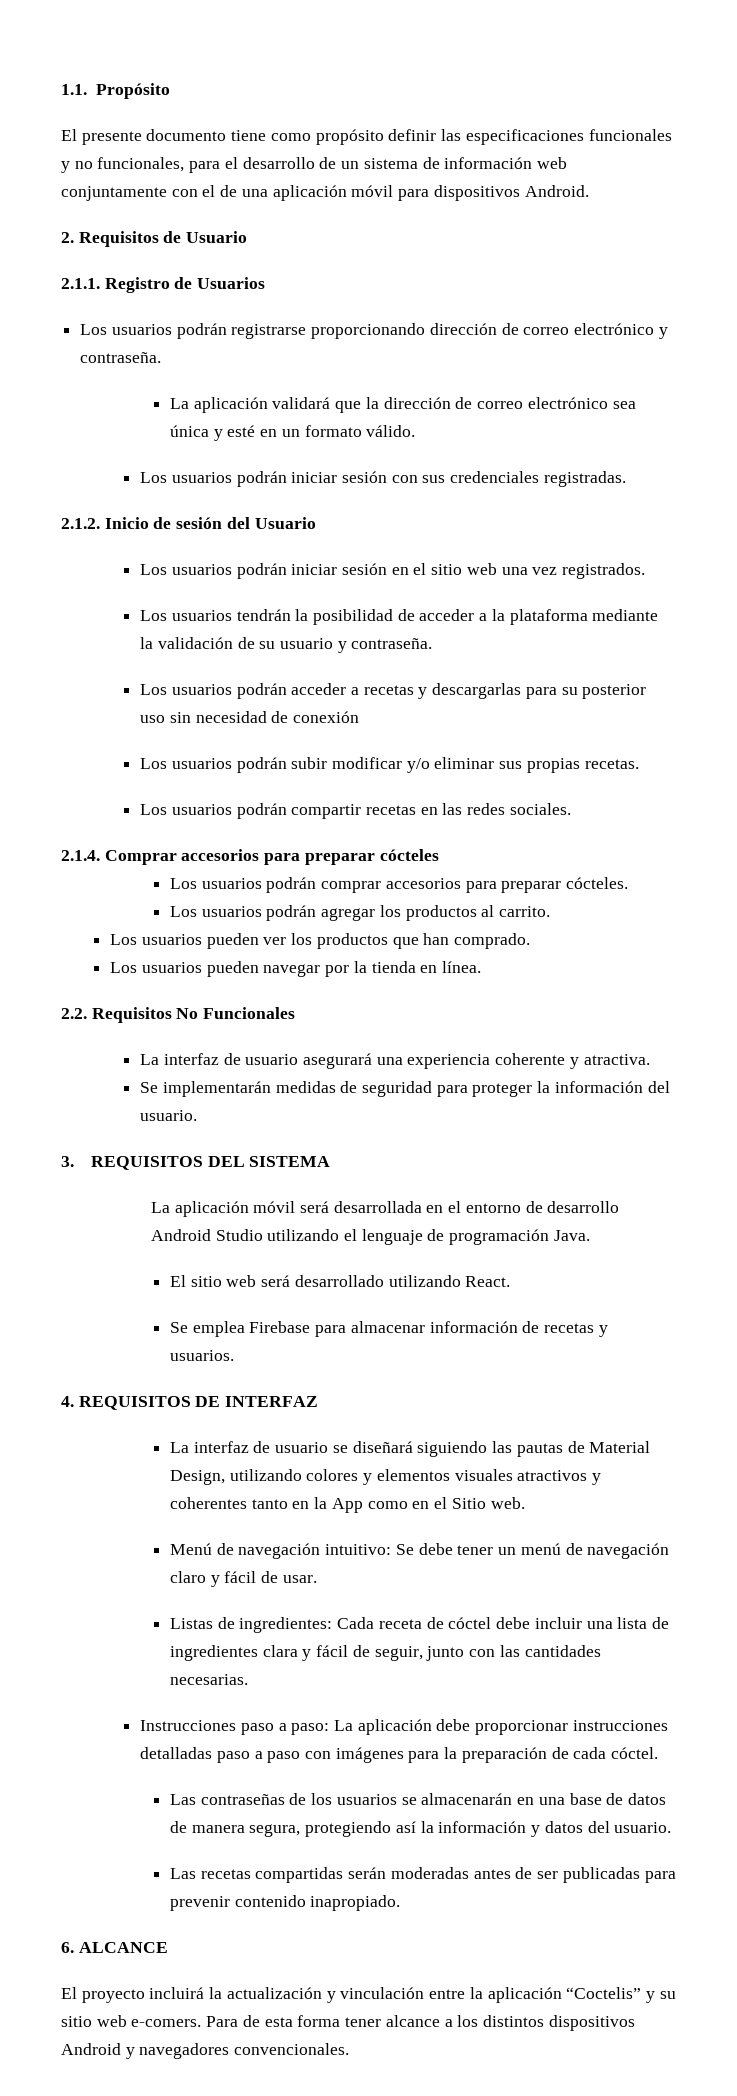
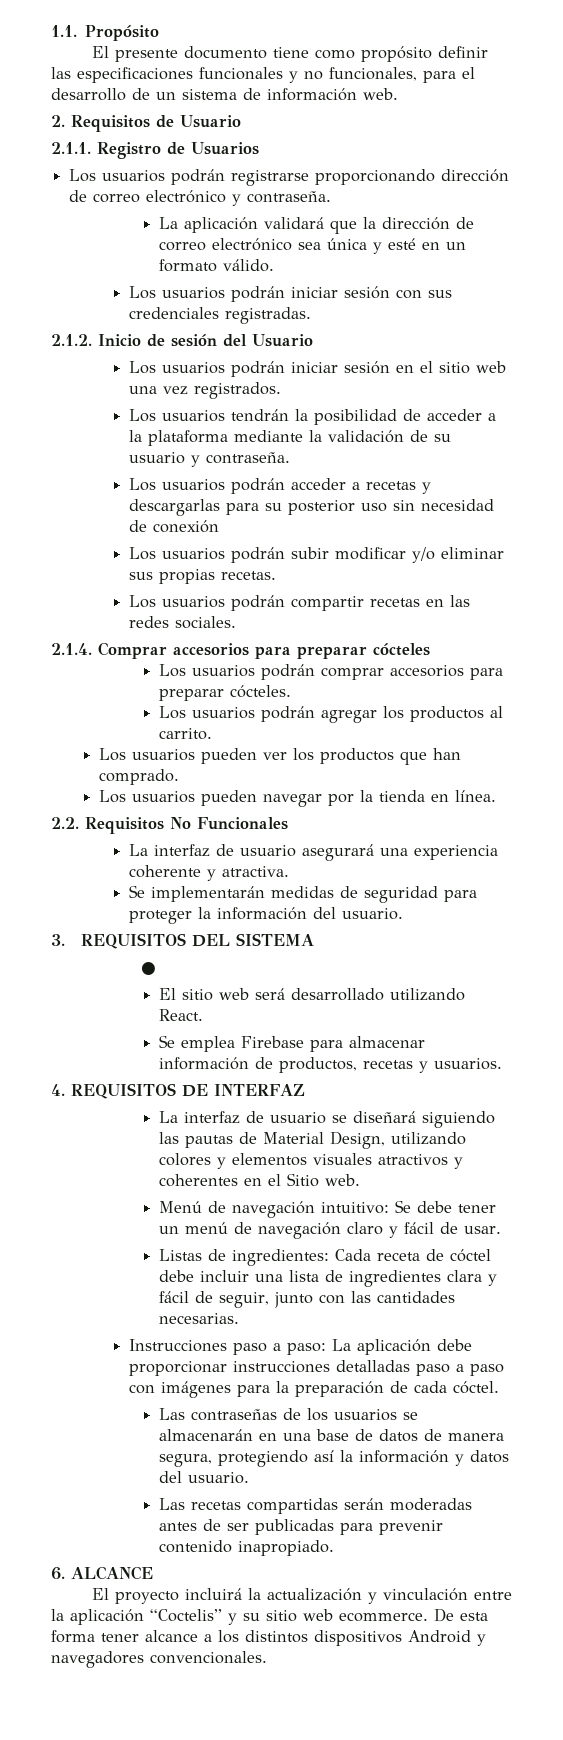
- El presente documento tiene como propósito definir las especificaciones funcionales y no funcionales, para el desarrollo de un sistema de información web conjuntamente con el de una aplicación móvil para dispositivos Android.
+ El presente documento tiene como propósito definir las especificaciones funcionales y no funcionales, para el desarrollo de un sistema de información web.
- La aplicación móvil será desarrollada en el entorno de desarrollo Android Studio utilizando el lenguaje de programación Java.
+ ●
- Se emplea Firebase para almacenar información de recetas y usuarios.
+ Se emplea Firebase para almacenar información de productos, recetas y usuarios.
- La interfaz de usuario se diseñará siguiendo las pautas de Material Design, utilizando colores y elementos visuales atractivos y coherentes tanto en la App como en el Sitio web.
+ La interfaz de usuario se diseñará siguiendo las pautas de Material Design, utilizando colores y elementos visuales atractivos y coherentes en el Sitio web.
- El proyecto incluirá la actualización y vinculación entre la aplicación “Coctelis” y su sitio web e-comers. Para de esta forma tener alcance a los distintos dispositivos Android y navegadores convencionales.
+ El proyecto incluirá la actualización y vinculación entre la aplicación “Coctelis” y su sitio web ecommerce. De esta forma tener alcance a los distintos dispositivos Android y navegadores convencionales.

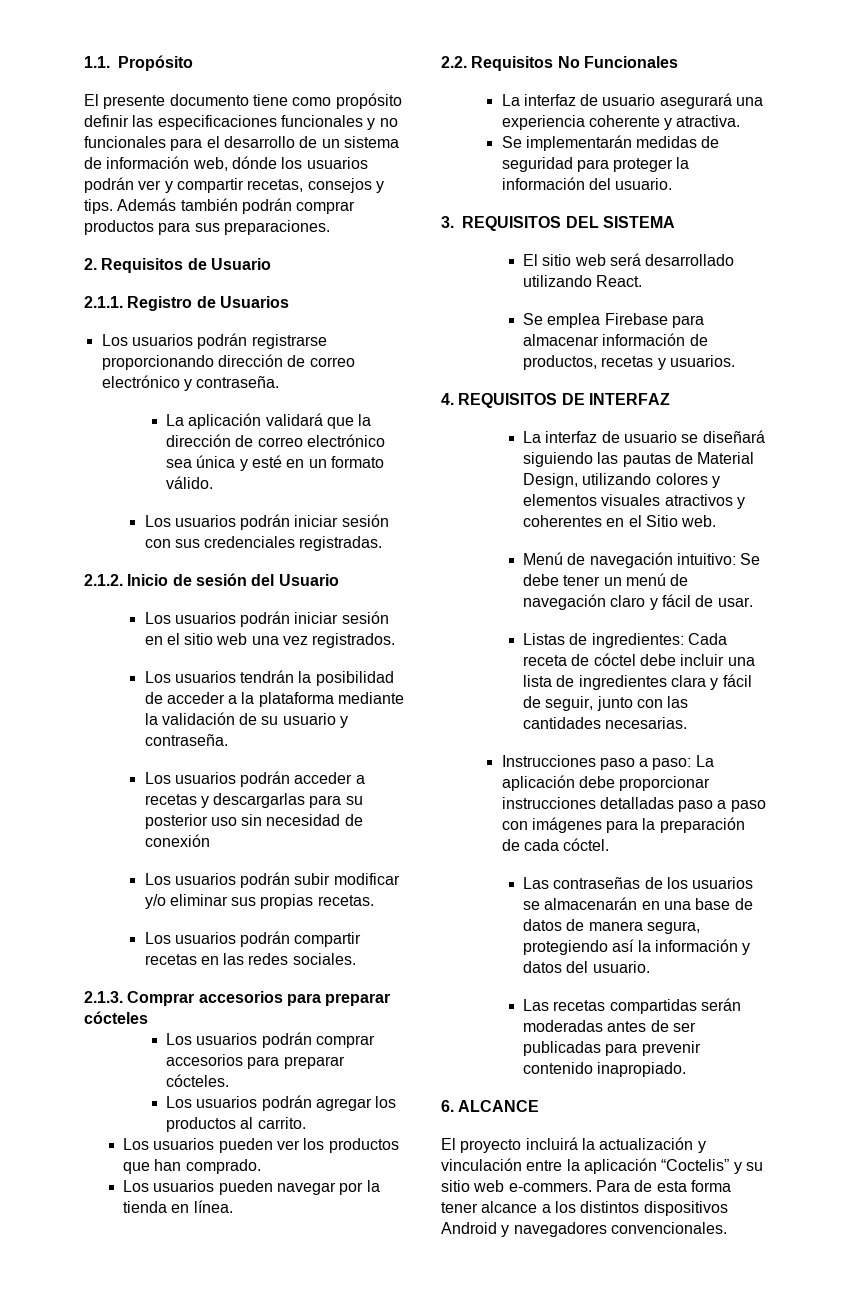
- El presente documento tiene como propósito definir las especificaciones funcionales y no funcionales, para el desarrollo de un sistema de información web.
+ El presente documento tiene como propósito definir las especificaciones funcionales y no funcionales para el desarrollo de un sistema de información web, dónde los usuarios podrán ver y compartir recetas, consejos y tips. Además también podrán comprar productos para sus preparaciones.
- 2.1.4. Comprar accesorios para preparar cócteles
+ 2.1.3. Comprar accesorios para preparar cócteles
- ●
- El proyecto incluirá la actualización y vinculación entre la aplicación “Coctelis” y su sitio web ecommerce. De esta forma tener alcance a los distintos dispositivos Android y navegadores convencionales.
+ El proyecto incluirá la actualización y vinculación entre la aplicación “Coctelis” y su sitio web e-commers. Para de esta forma tener alcance a los distintos dispositivos Android y navegadores convencionales.

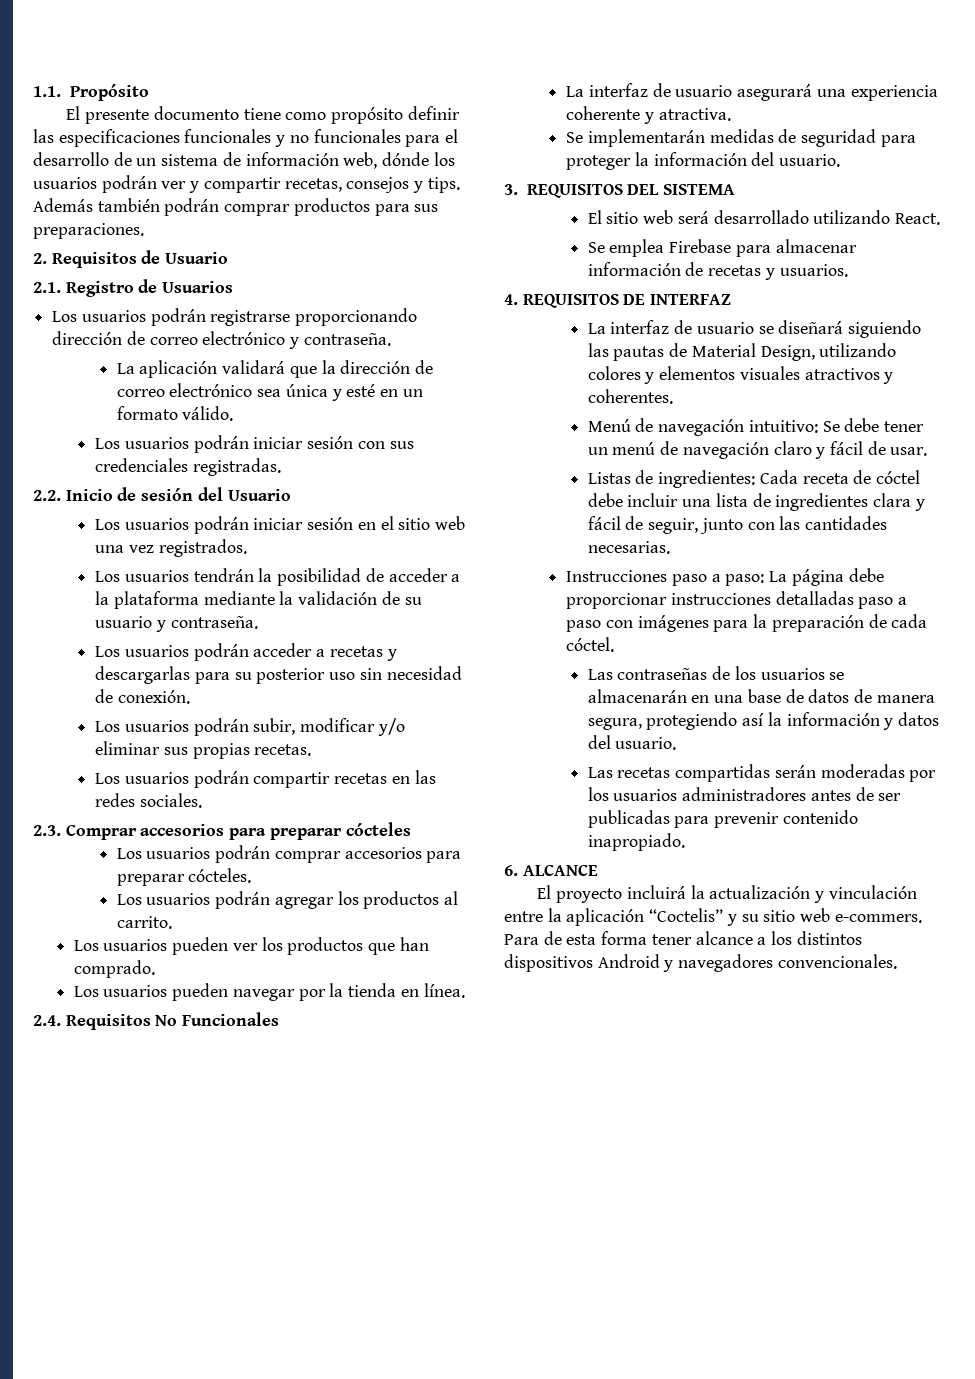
- 2.1.1. Registro de Usuarios
+ 2.1. Registro de Usuarios
- 2.1.2. Inicio de sesión del Usuario
+ 2.2. Inicio de sesión del Usuario
- Los usuarios podrán acceder a recetas y descargarlas para su posterior uso sin necesidad de conexión
- Los usuarios podrán subir modificar y/o eliminar sus propias recetas.
+ Los usuarios podrán acceder a recetas y descargarlas para su posterior uso sin necesidad de conexión.
+ Los usuarios podrán subir, modificar y/o eliminar sus propias recetas.
- 2.1.3. Comprar accesorios para preparar cócteles
+ 2.3. Comprar accesorios para preparar cócteles
- 2.2. Requisitos No Funcionales
+ 2.4. Requisitos No Funcionales
- Se emplea Firebase para almacenar información de productos, recetas y usuarios.
+ Se emplea Firebase para almacenar información de recetas y usuarios.
- La interfaz de usuario se diseñará siguiendo las pautas de Material Design, utilizando colores y elementos visuales atractivos y coherentes en el Sitio web.
+ La interfaz de usuario se diseñará siguiendo las pautas de Material Design, utilizando colores y elementos visuales atractivos y coherentes.
- Instrucciones paso a paso: La aplicación debe proporcionar instrucciones detalladas paso a paso con imágenes para la preparación de cada cóctel.
+ Instrucciones paso a paso: La página debe proporcionar instrucciones detalladas paso a paso con imágenes para la preparación de cada cóctel.
- Las recetas compartidas serán moderadas antes de ser publicadas para prevenir contenido inapropiado.
+ Las recetas compartidas serán moderadas por los usuarios administradores antes de ser publicadas para prevenir contenido inapropiado.

